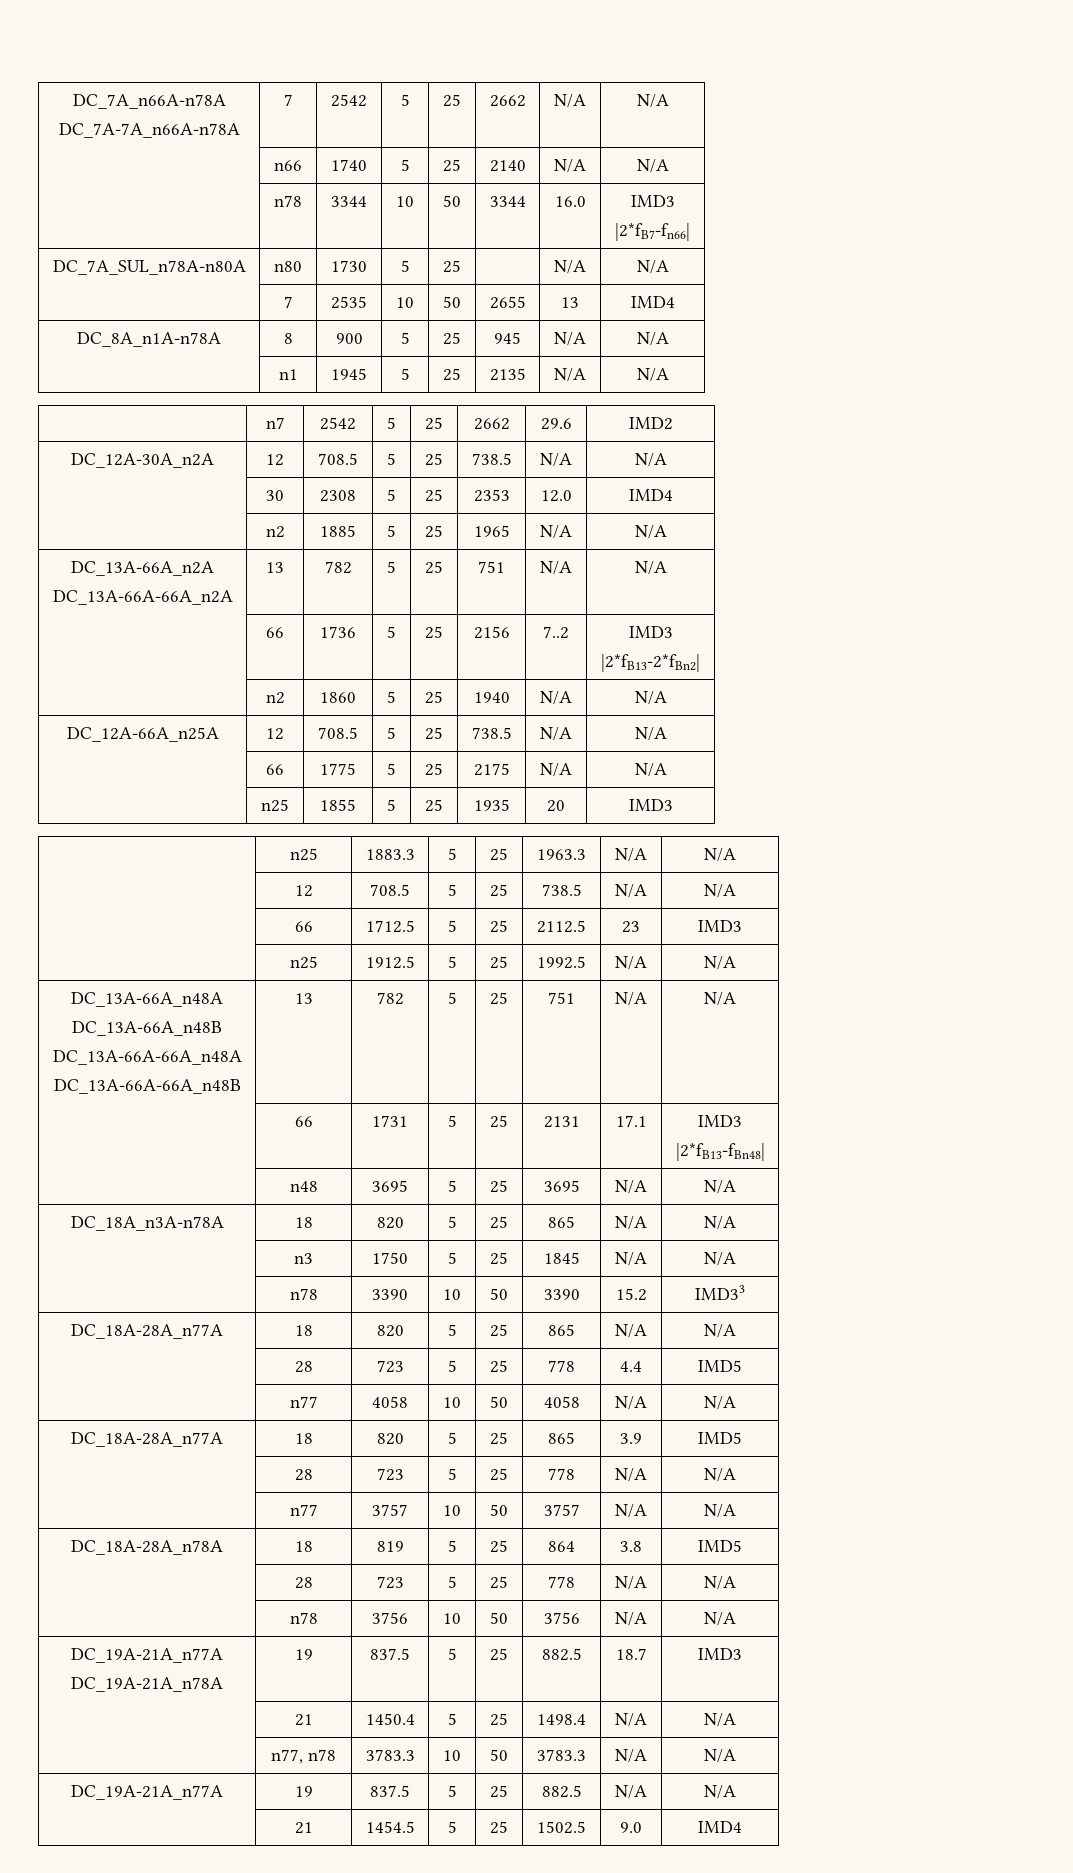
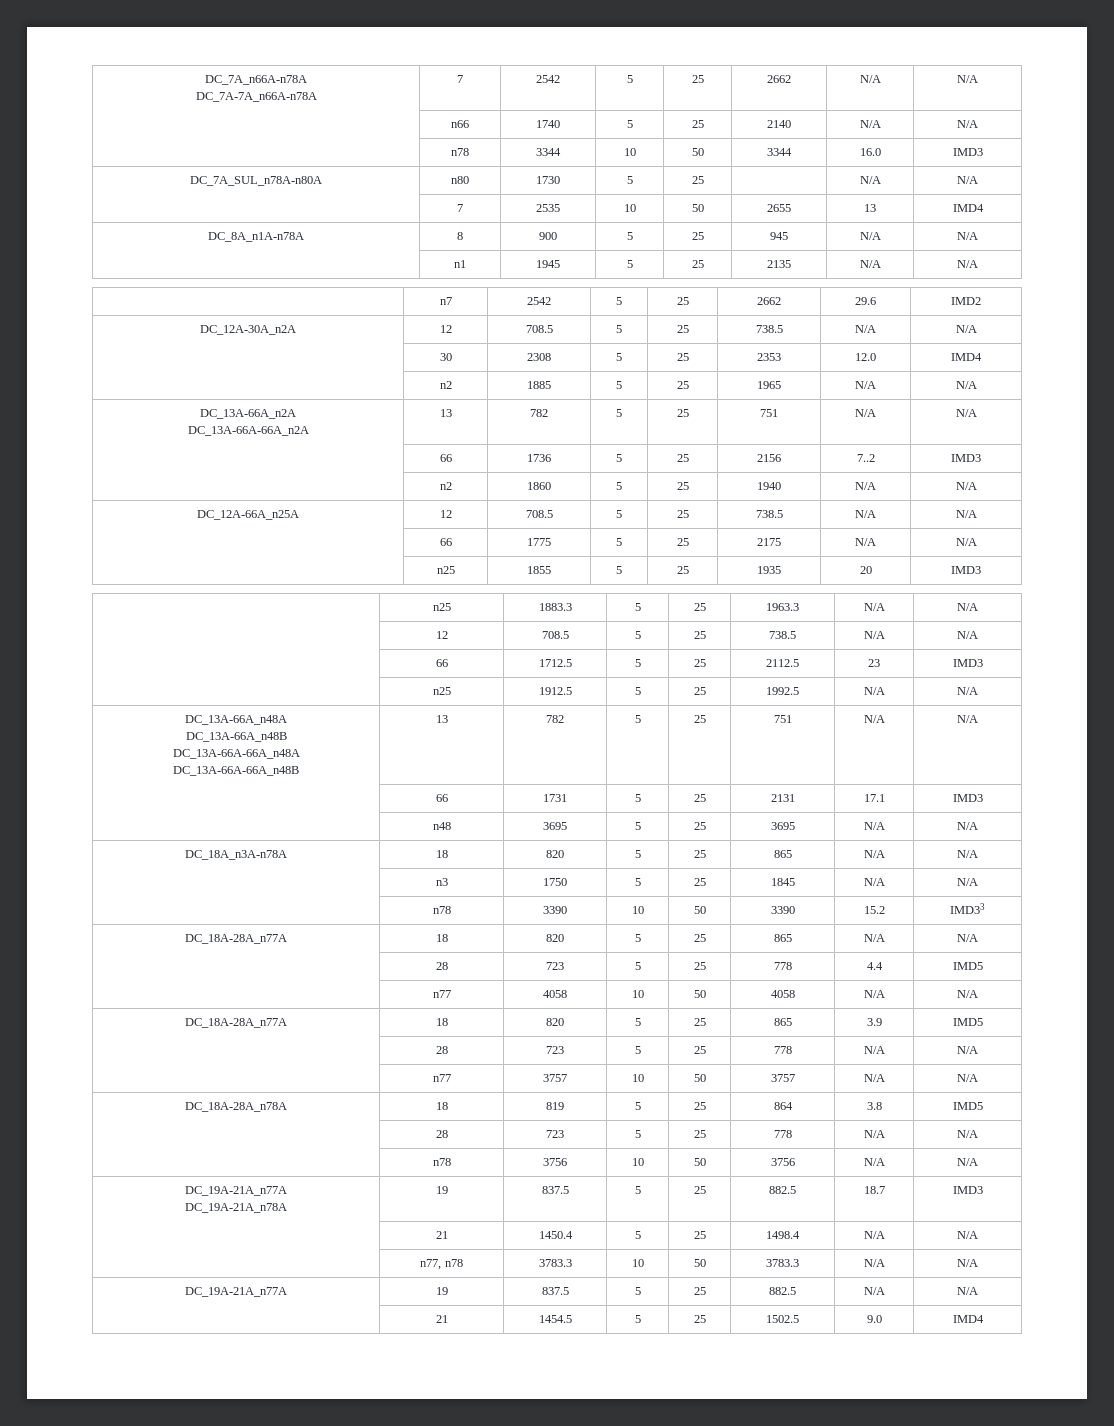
  | n78 | 3344 | 10 | 50 | 3344 | 16.0 | IMD3
- |2*fB7-fn66|
  | 66 | 1736 | 5 | 25 | 2156 | 7..2 | IMD3
- |2*fB13-2*fBn2|
  | 66 | 1731 | 5 | 25 | 2131 | 17.1 | IMD3
- |2*fB13-fBn48|

